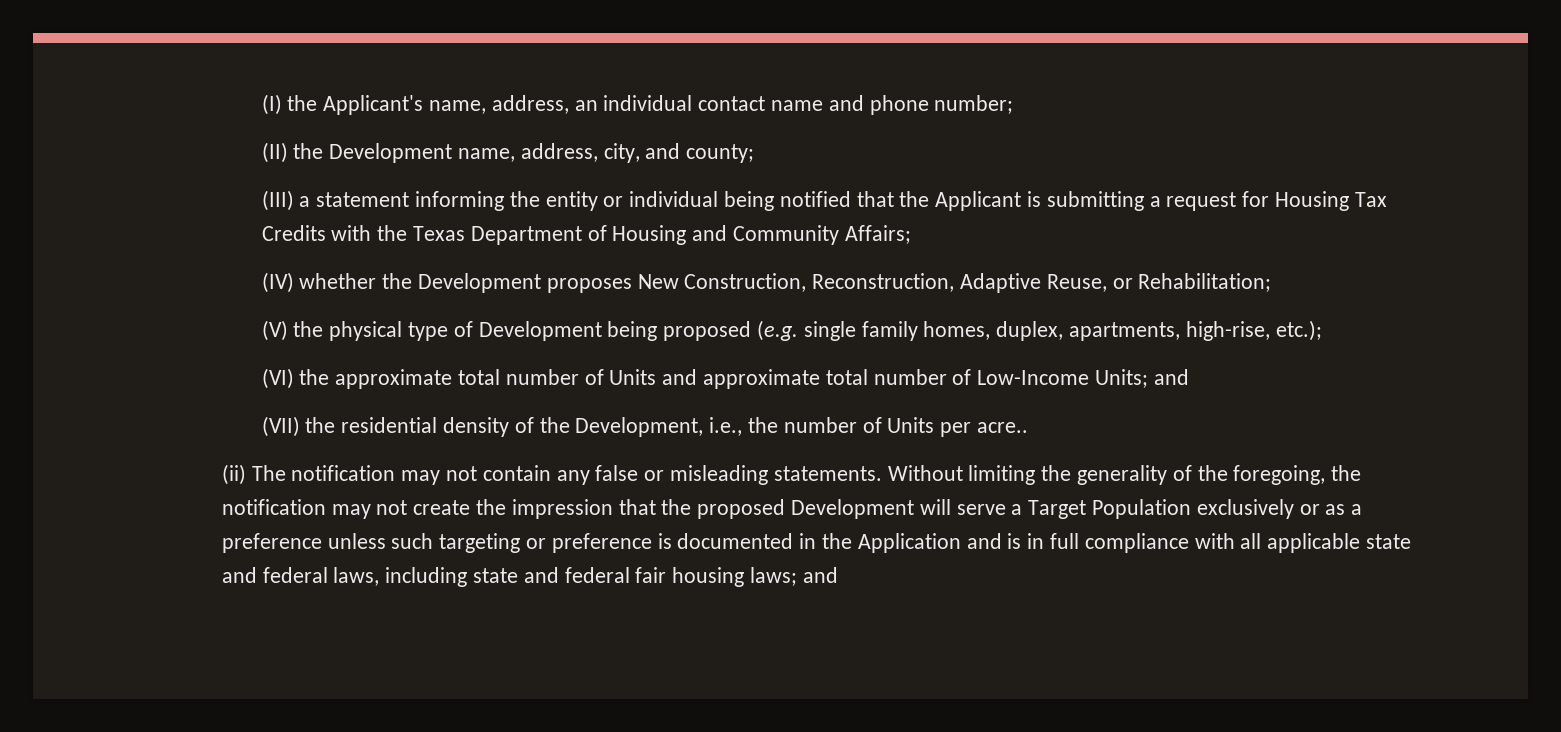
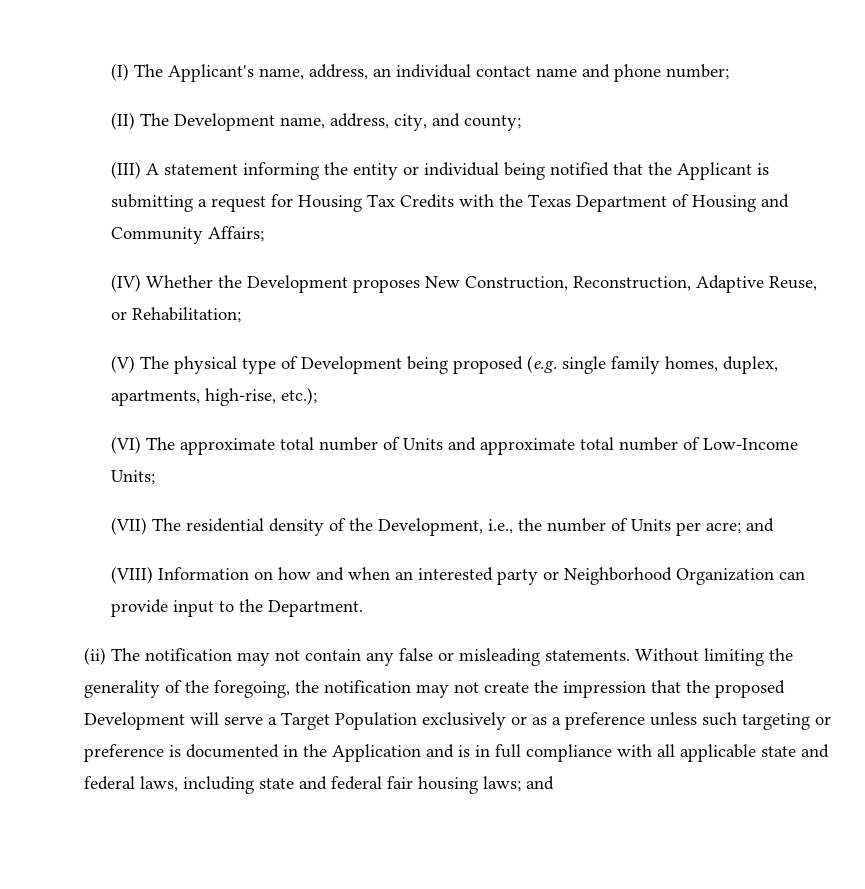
- (I) the Applicant's name, address, an individual contact name and phone number;
+ (I) The Applicant's name, address, an individual contact name and phone number;
- (II) the Development name, address, city, and county;
+ (II) The Development name, address, city, and county;
- (III) a statement informing the entity or individual being notified that the Applicant is submitting a request for Housing Tax Credits with the Texas Department of Housing and Community Affairs;
+ (III) A statement informing the entity or individual being notified that the Applicant is submitting a request for Housing Tax Credits with the Texas Department of Housing and Community Affairs;
- (IV) whether the Development proposes New Construction, Reconstruction, Adaptive Reuse, or Rehabilitation;
+ (IV) Whether the Development proposes New Construction, Reconstruction, Adaptive Reuse, or Rehabilitation;
- (V) the physical type of Development being proposed (e.g. single family homes, duplex, apartments, high-rise, etc.);
+ (V) The physical type of Development being proposed (e.g. single family homes, duplex, apartments, high-rise, etc.);
- (VI) the approximate total number of Units and approximate total number of Low-Income Units; and
+ (VI) The approximate total number of Units and approximate total number of Low-Income Units;
- (VII) the residential density of the Development, i.e., the number of Units per acre..
+ (VII) The residential density of the Development, i.e., the number of Units per acre; and
+ (VIII) Information on how and when an interested party or Neighborhood Organization can provide input to the Department.

